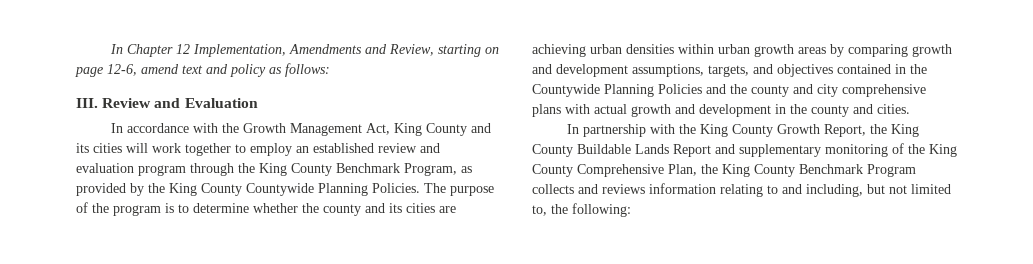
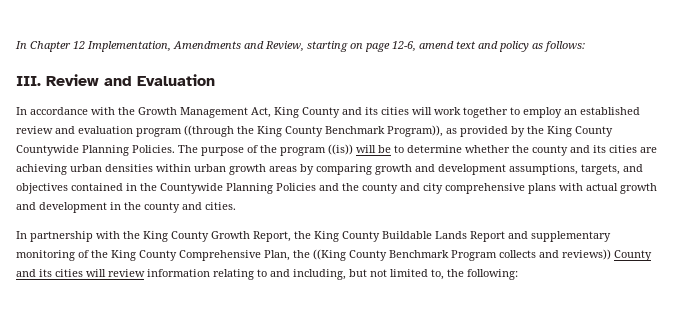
- In accordance with the Growth Management Act, King County and its cities will work together to employ an established review and evaluation program through the King County Benchmark Program, as provided by the King County Countywide Planning Policies.
+ In accordance with the Growth Management Act, King County and its cities will work together to employ an established review and evaluation program ((through the King County Benchmark Program)), as provided by the King County Countywide Planning Policies.
- The purpose of the program is to determine whether the county and its cities are achieving urban densities within urban growth areas by comparing growth and development assumptions, targets, and objectives contained in the Countywide Planning Policies and the county and city comprehensive plans with actual growth and development in the county and cities.
+ The purpose of the program ((is)) will be to determine whether the county and its cities are achieving urban densities within urban growth areas by comparing growth and development assumptions, targets, and objectives contained in the Countywide Planning Policies and the county and city comprehensive plans with actual growth and development in the county and cities.
- In partnership with the King County Growth Report, the King County Buildable Lands Report and supplementary monitoring of the King County Comprehensive Plan, the King County Benchmark Program collects and reviews information relating to and including, but not limited to, the following:
+ In partnership with the King County Growth Report, the King County Buildable Lands Report and supplementary monitoring of the King County Comprehensive Plan, the ((King County Benchmark Program collects and reviews)) County and its cities will review information relating to and including, but not limited to, the following:

